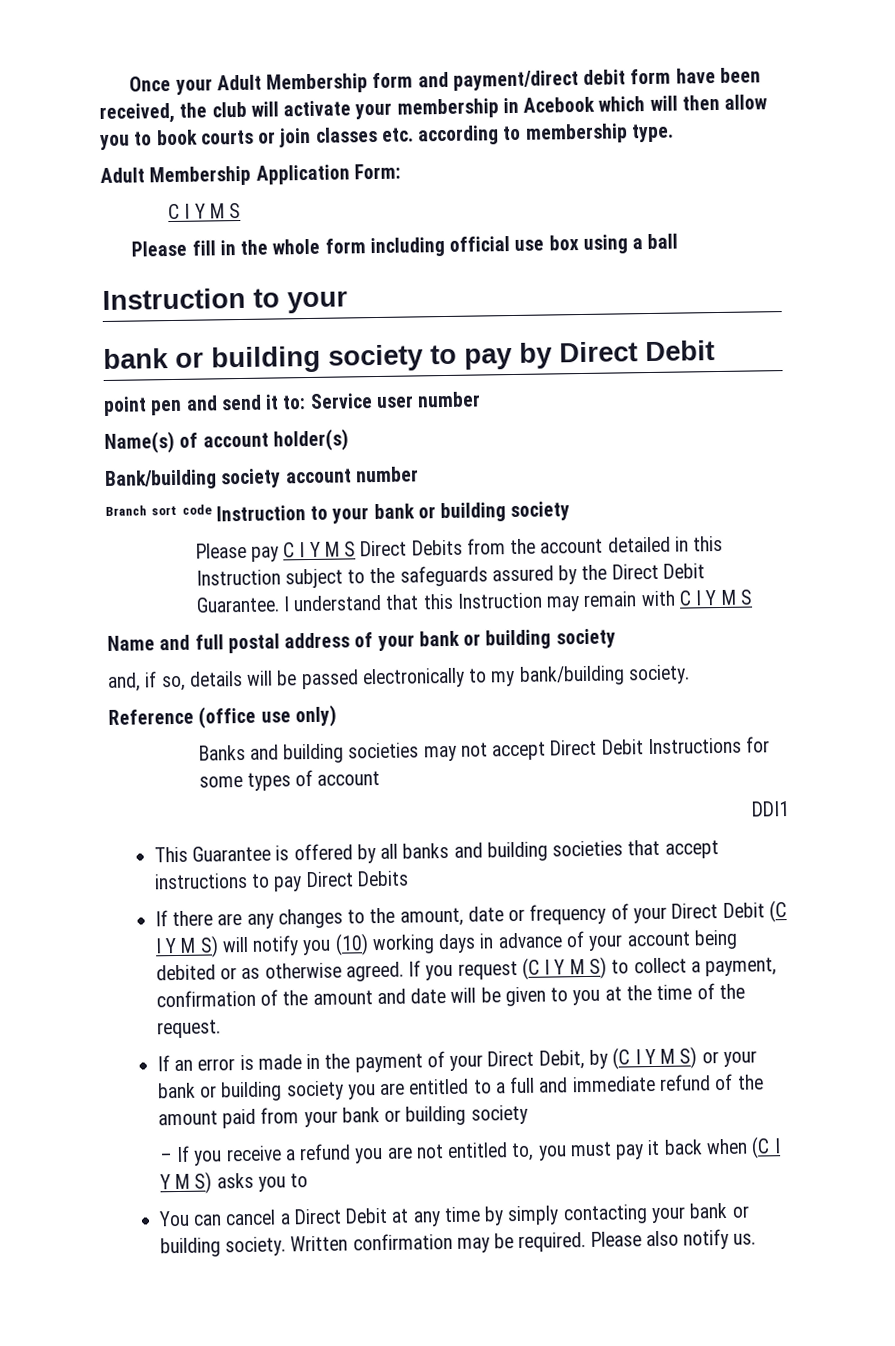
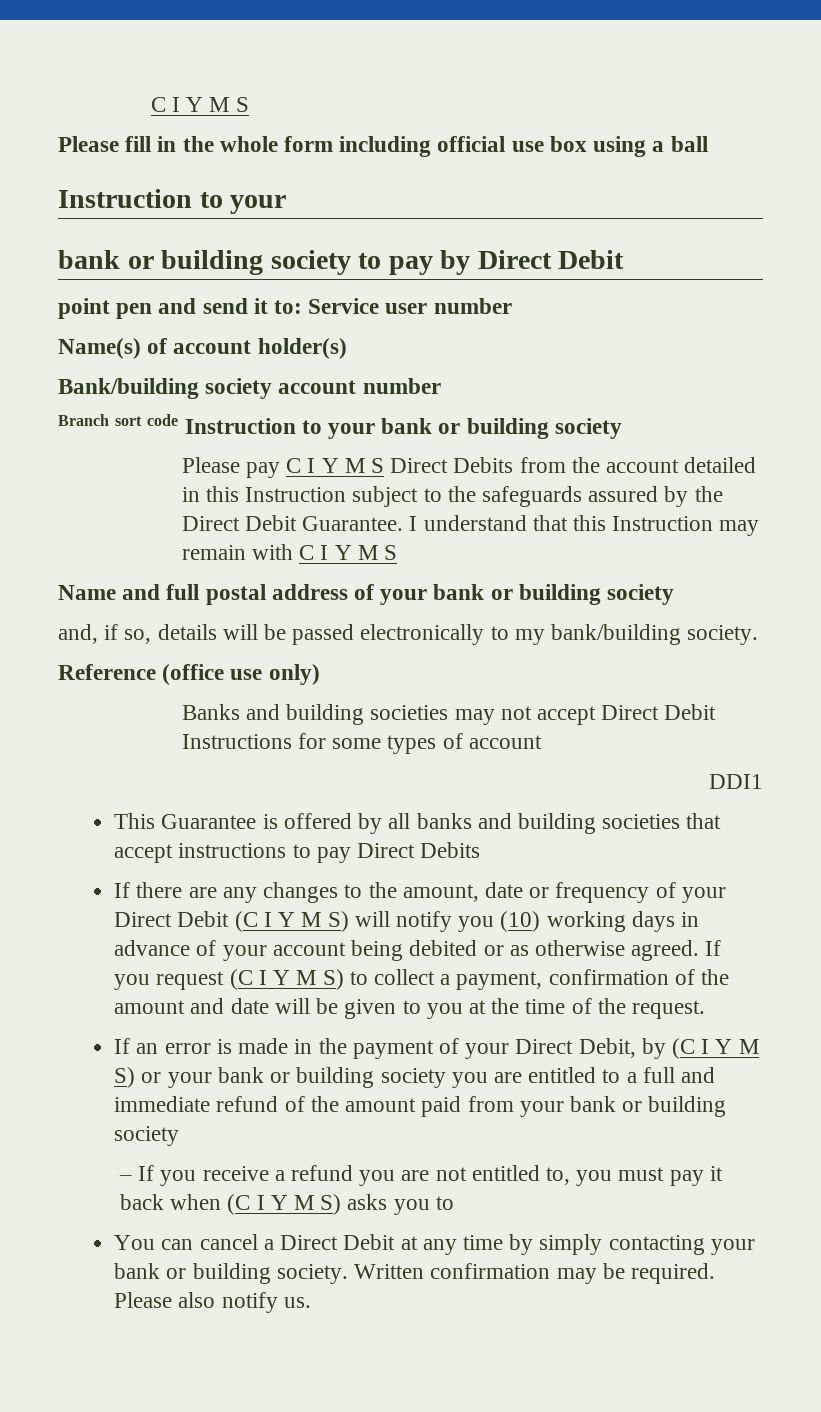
- Once your Adult Membership form and payment/direct debit form have been received, the club will activate your membership in Acebook which will then allow you to book courts or join classes etc. according to membership type.
- Adult Membership Application Form:

